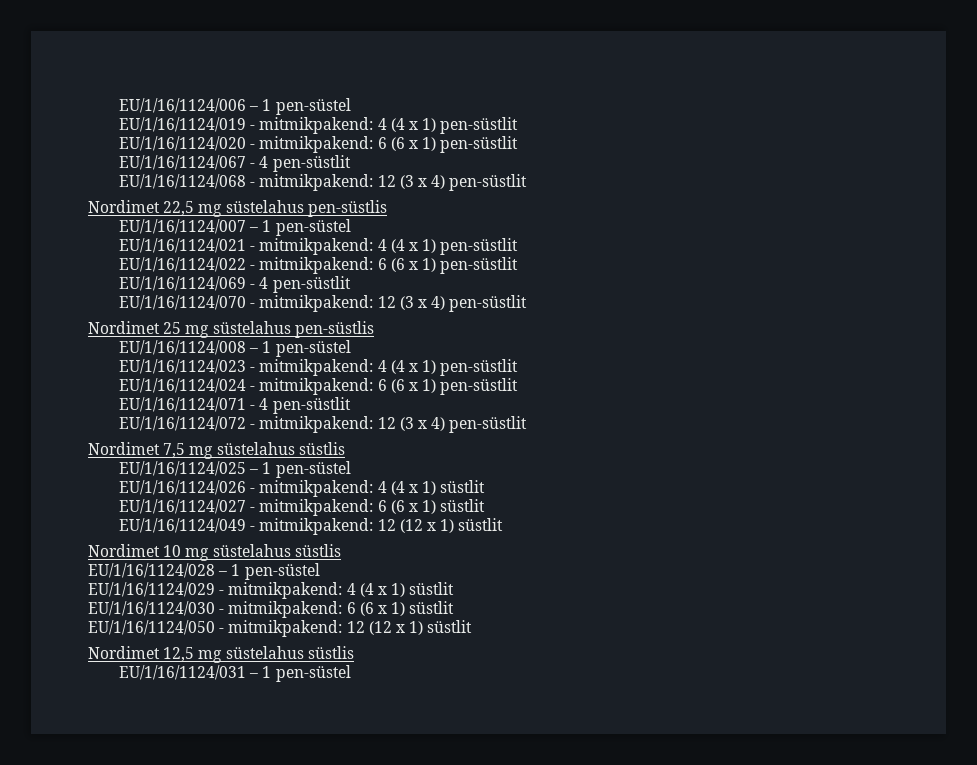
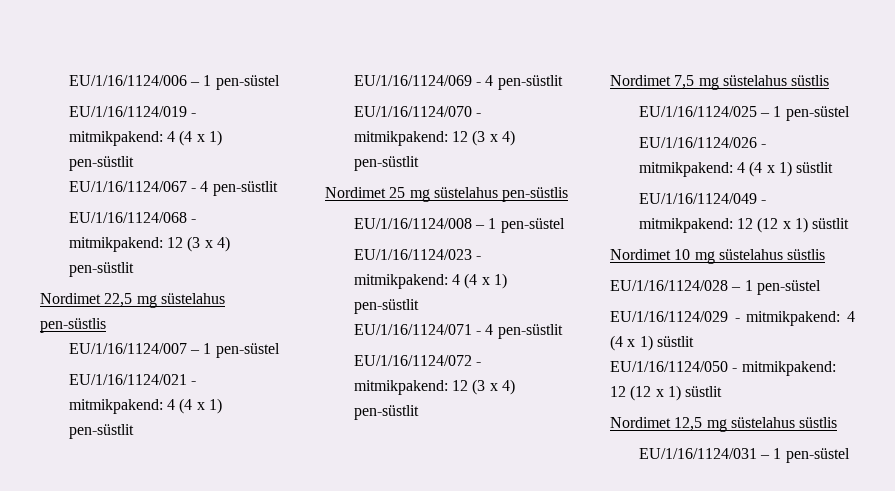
- EU/1/16/1124/020 - mitmikpakend: 6 (6 x 1) pen-süstlit
- EU/1/16/1124/022 - mitmikpakend: 6 (6 x 1) pen-süstlit
- EU/1/16/1124/024 - mitmikpakend: 6 (6 x 1) pen-süstlit
- EU/1/16/1124/027 - mitmikpakend: 6 (6 x 1) süstlit
- EU/1/16/1124/030 - mitmikpakend: 6 (6 x 1) süstlit

